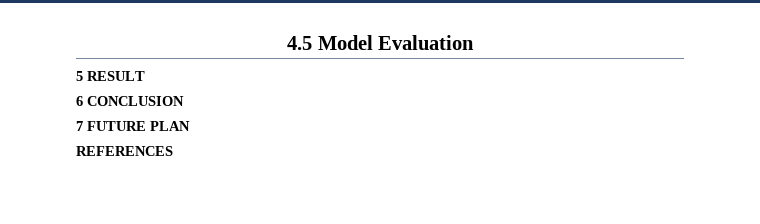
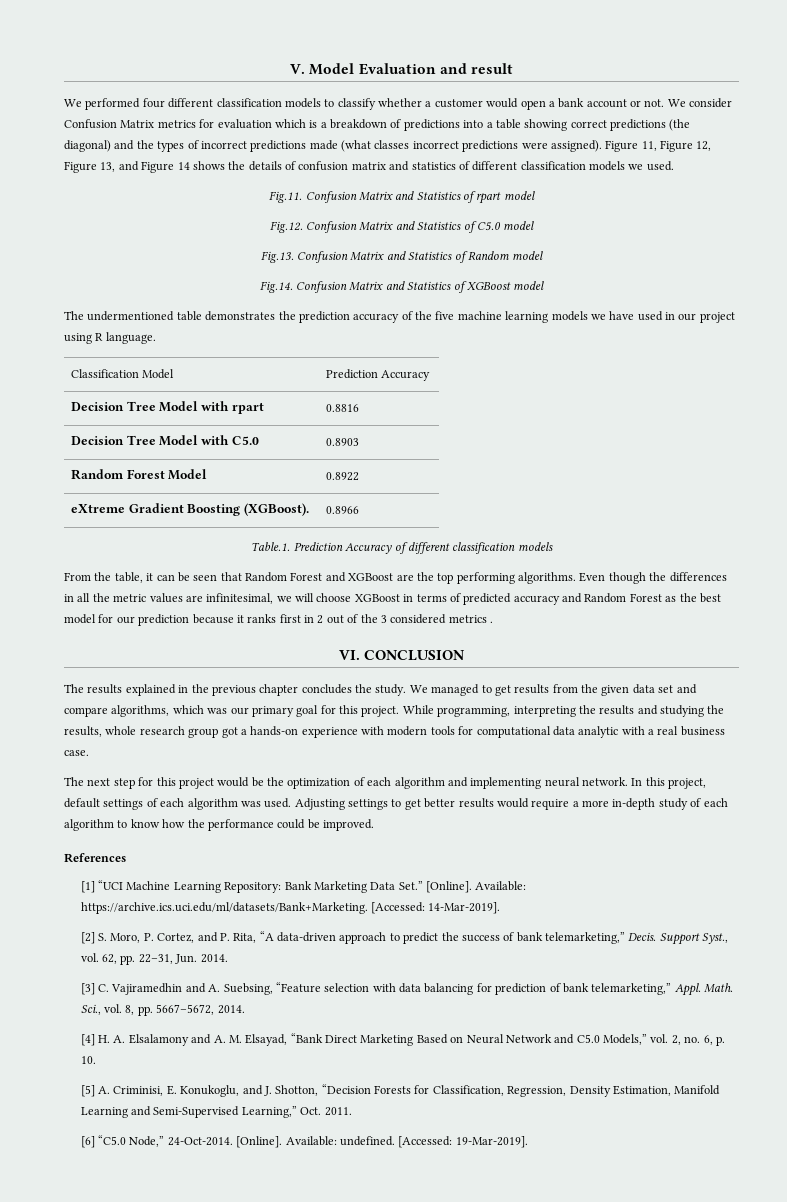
- 4.5 Model Evaluation
- 5 RESULT
- 6 CONCLUSION
- 7 FUTURE PLAN
- REFERENCES
+ V. Model Evaluation and result
+ We performed four different classification models to classify whether a customer would open a bank account or not. We consider Confusion Matrix metrics for evaluation which is a breakdown of predictions into a table showing correct predictions (the diagonal) and the types of incorrect predictions made (what classes incorrect predictions were assigned). Figure 11, Figure 12, Figure 13, and Figure 14 shows the details of confusion matrix and statistics of different classification models we used.
+ Fig.11. Confusion Matrix and Statistics of rpart model
+ Fig.12. Confusion Matrix and Statistics of C5.0 model
+ Fig.13. Confusion Matrix and Statistics of Random model
+ Fig.14. Confusion Matrix and Statistics of XGBoost model
+ The undermentioned table demonstrates the prediction accuracy of the five machine learning models we have used in our project using R language.
+ Classification Model | Prediction Accuracy
+ Decision Tree Model with rpart | 0.8816
+ Decision Tree Model with C5.0 | 0.8903
+ Random Forest Model | 0.8922
+ eXtreme Gradient Boosting (XGBoost). | 0.8966
+ Table.1. Prediction Accuracy of different classification models
+ From the table, it can be seen that Random Forest and XGBoost are the top performing algorithms. Even though the differences in all the metric values are infinitesimal, we will choose XGBoost in terms of predicted accuracy and Random Forest as the best model for our prediction because it ranks first in 2 out of the 3 considered metrics .
+ VI. CONCLUSION
+ The results explained in the previous chapter concludes the study. We managed to get results from the given data set and compare algorithms, which was our primary goal for this project. While programming, interpreting the results and studying the results, whole research group got a hands-on experience with modern tools for computational data analytic with a real business case.
+ The next step for this project would be the optimization of each algorithm and implementing neural network. In this project, default settings of each algorithm was used. Adjusting settings to get better results would require a more in-depth study of each algorithm to know how the performance could be improved.
+ References
+ [1] “UCI Machine Learning Repository: Bank Marketing Data Set.” [Online]. Available: https://archive.ics.uci.edu/ml/datasets/Bank+Marketing. [Accessed: 14-Mar-2019].
+ [2] S. Moro, P. Cortez, and P. Rita, “A data-driven approach to predict the success of bank telemarketing,” Decis. Support Syst., vol. 62, pp. 22–31, Jun. 2014.
+ [3] C. Vajiramedhin and A. Suebsing, “Feature selection with data balancing for prediction of bank telemarketing,” Appl. Math. Sci., vol. 8, pp. 5667–5672, 2014.
+ [4] H. A. Elsalamony and A. M. Elsayad, “Bank Direct Marketing Based on Neural Network and C5.0 Models,” vol. 2, no. 6, p. 10.
+ [5] A. Criminisi, E. Konukoglu, and J. Shotton, “Decision Forests for Classification, Regression, Density Estimation, Manifold Learning and Semi-Supervised Learning,” Oct. 2011.
+ [6] “C5.0 Node,” 24-Oct-2014. [Online]. Available: undefined. [Accessed: 19-Mar-2019].

